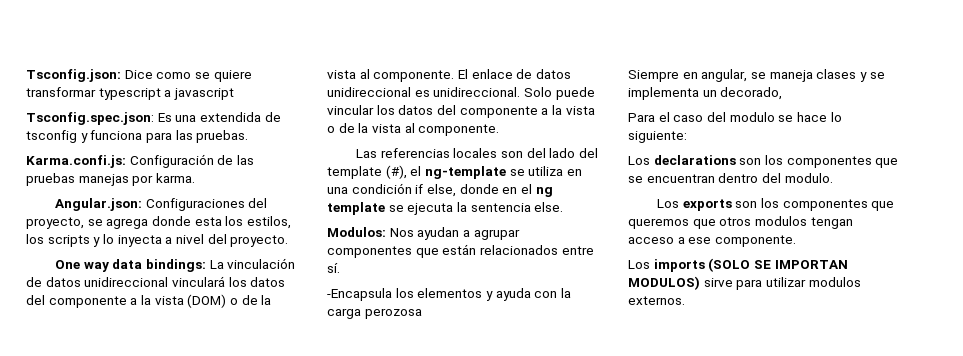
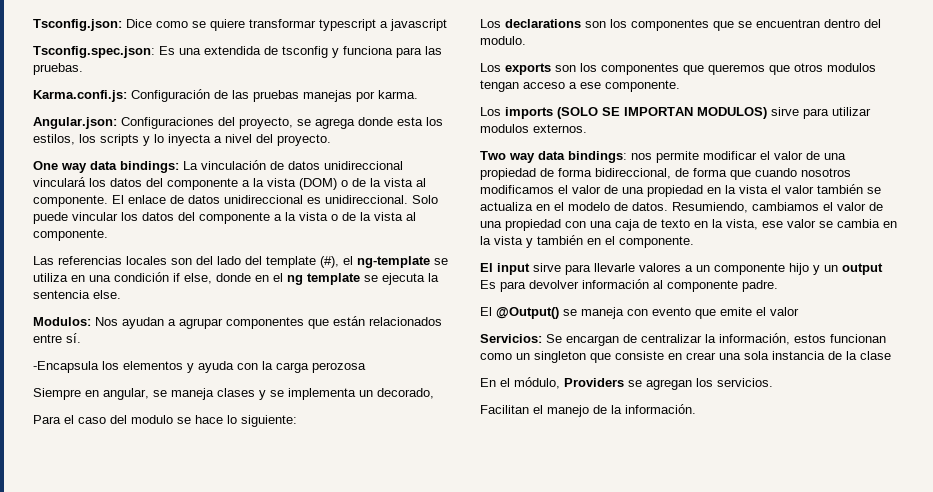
+ Two way data bindings: nos permite modificar el valor de una propiedad de forma bidireccional, de forma que cuando nosotros modificamos el valor de una propiedad en la vista el valor también se actualiza en el modelo de datos. Resumiendo, cambiamos el valor de una propiedad con una caja de texto en la vista, ese valor se cambia en la vista y también en el componente.
+ El input sirve para llevarle valores a un componente hijo y un output Es para devolver información al componente padre.
+ El @Output() se maneja con evento que emite el valor
+ Servicios: Se encargan de centralizar la información, estos funcionan como un singleton que consiste en crear una sola instancia de la clase
+ En el módulo, Providers se agregan los servicios.
+ Facilitan el manejo de la información.

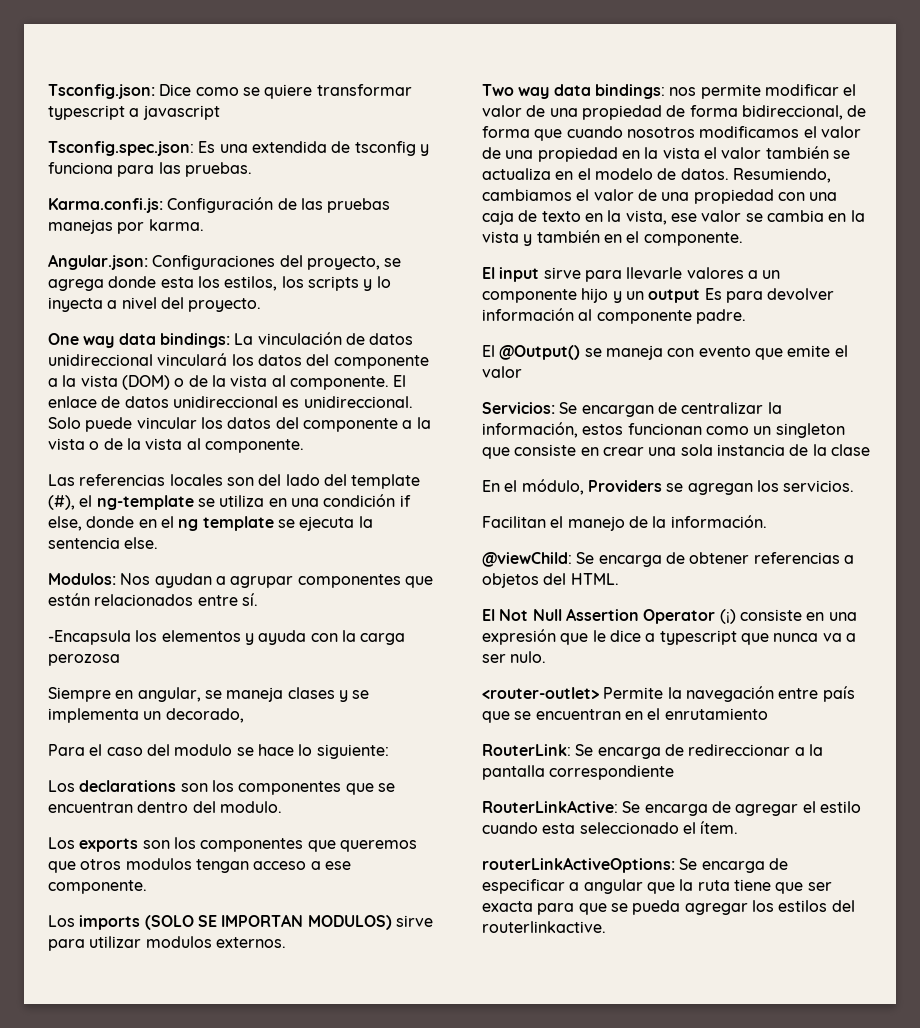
+ @viewChild: Se encarga de obtener referencias a objetos del HTML.
+ El Not Null Assertion Operator (¡) consiste en una expresión que le dice a typescript que nunca va a ser nulo.
+ <router-outlet> Permite la navegación entre país que se encuentran en el enrutamiento
+ RouterLink: Se encarga de redireccionar a la pantalla correspondiente
+ RouterLinkActive: Se encarga de agregar el estilo cuando esta seleccionado el ítem.
+ routerLinkActiveOptions: Se encarga de especificar a angular que la ruta tiene que ser exacta para que se pueda agregar los estilos del routerlinkactive.

